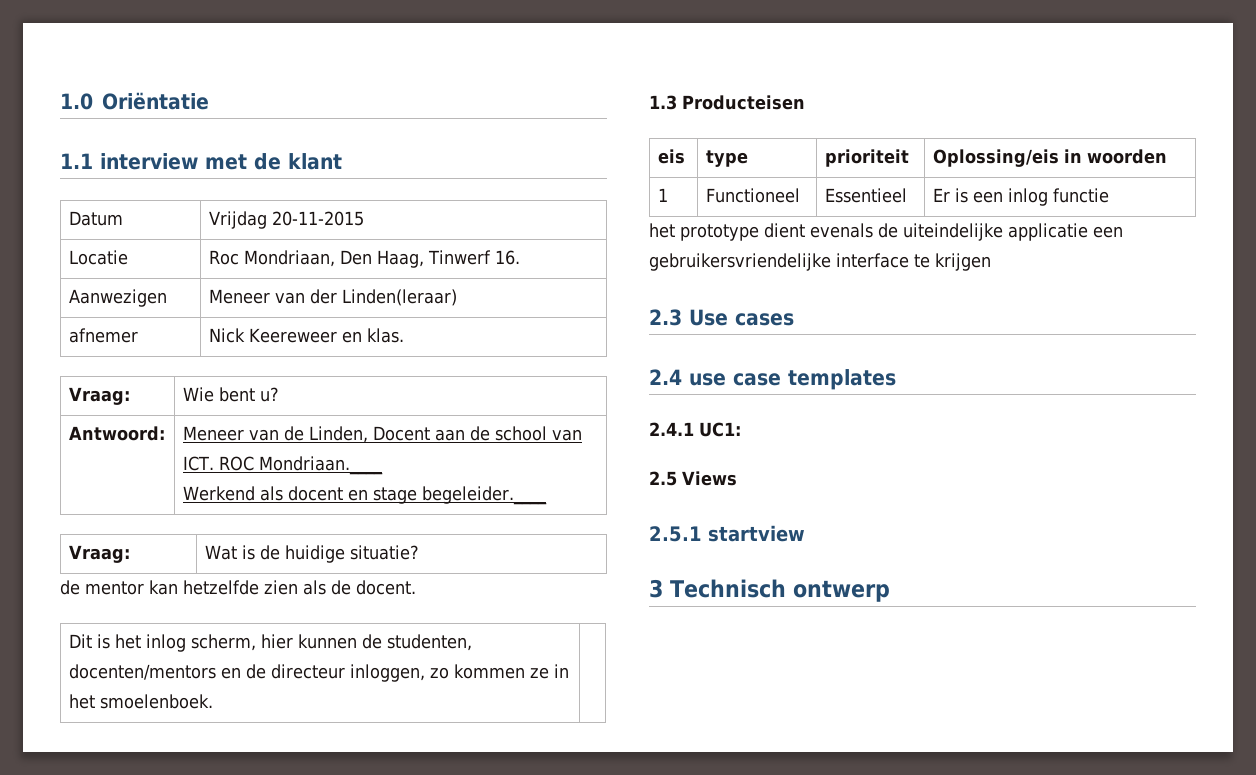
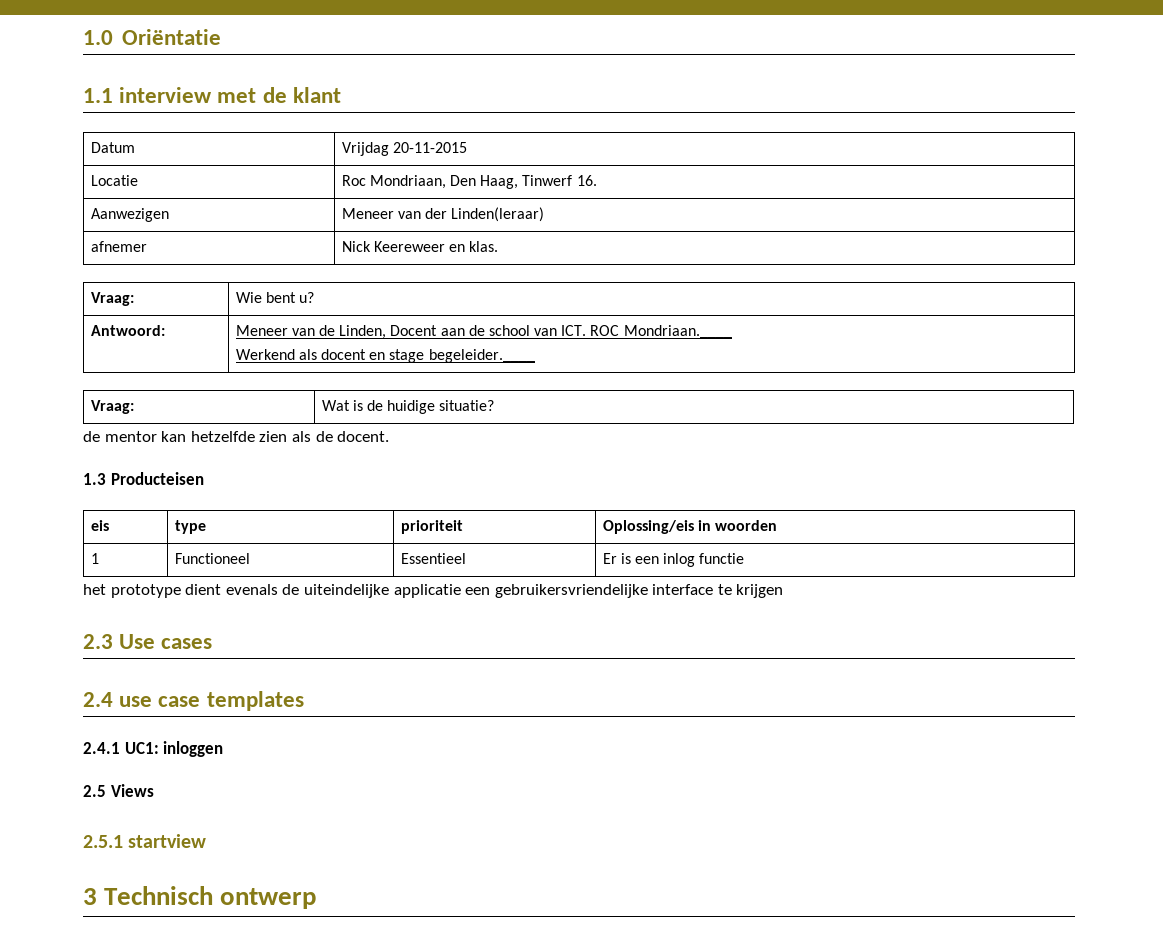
- Dit is het inlog scherm, hier kunnen de studenten, docenten/mentors en de directeur inloggen, zo kommen ze in het smoelenboek. |
- 2.4.1 UC1:
+ 2.4.1 UC1: inloggen

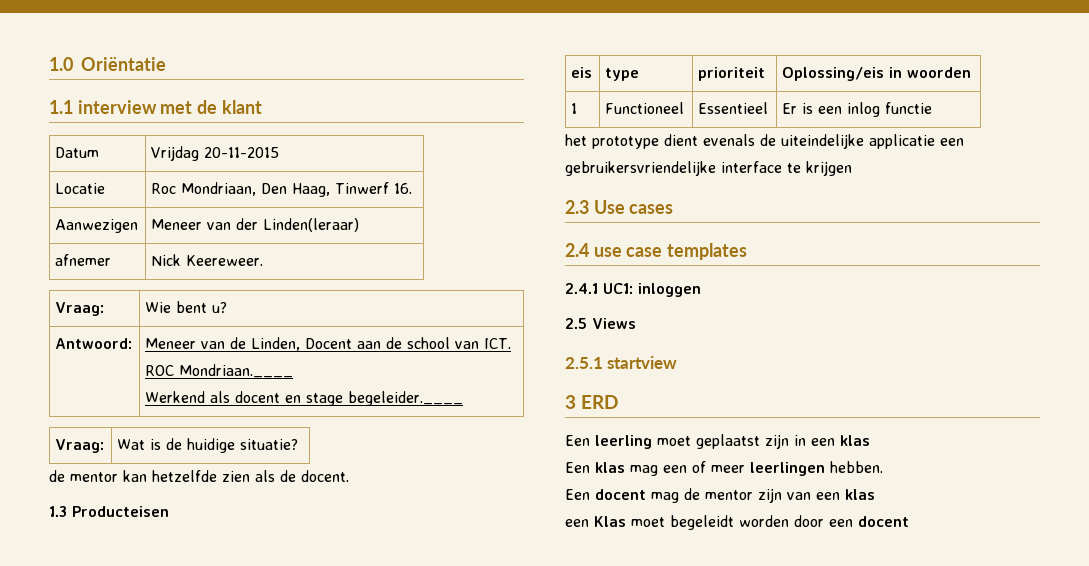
- afnemer | Nick Keereweer en klas.
+ afnemer | Nick Keereweer.
- 3 Technisch ontwerp
+ 3 ERD
+ Een leerling moet geplaatst zijn in een klas
+ Een klas mag een of meer leerlingen hebben.
+ Een docent mag de mentor zijn van een klas
+ een Klas moet begeleidt worden door een docent

